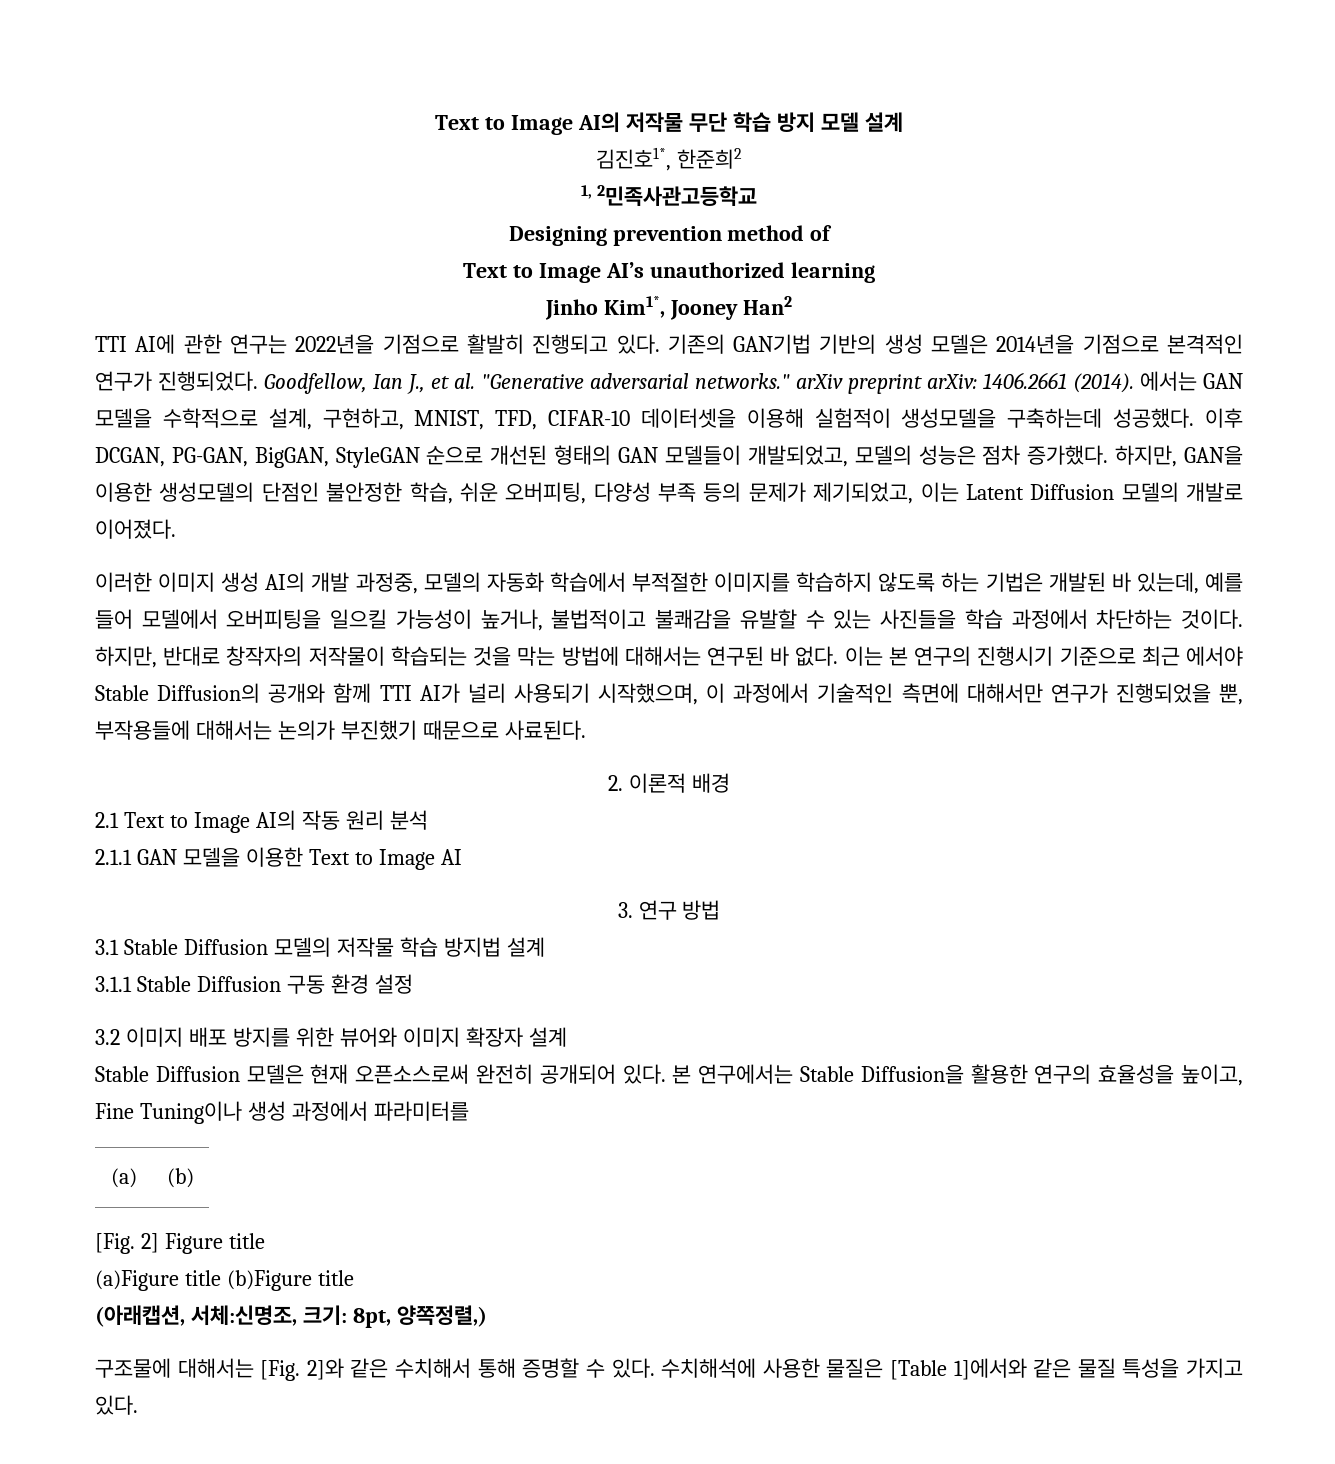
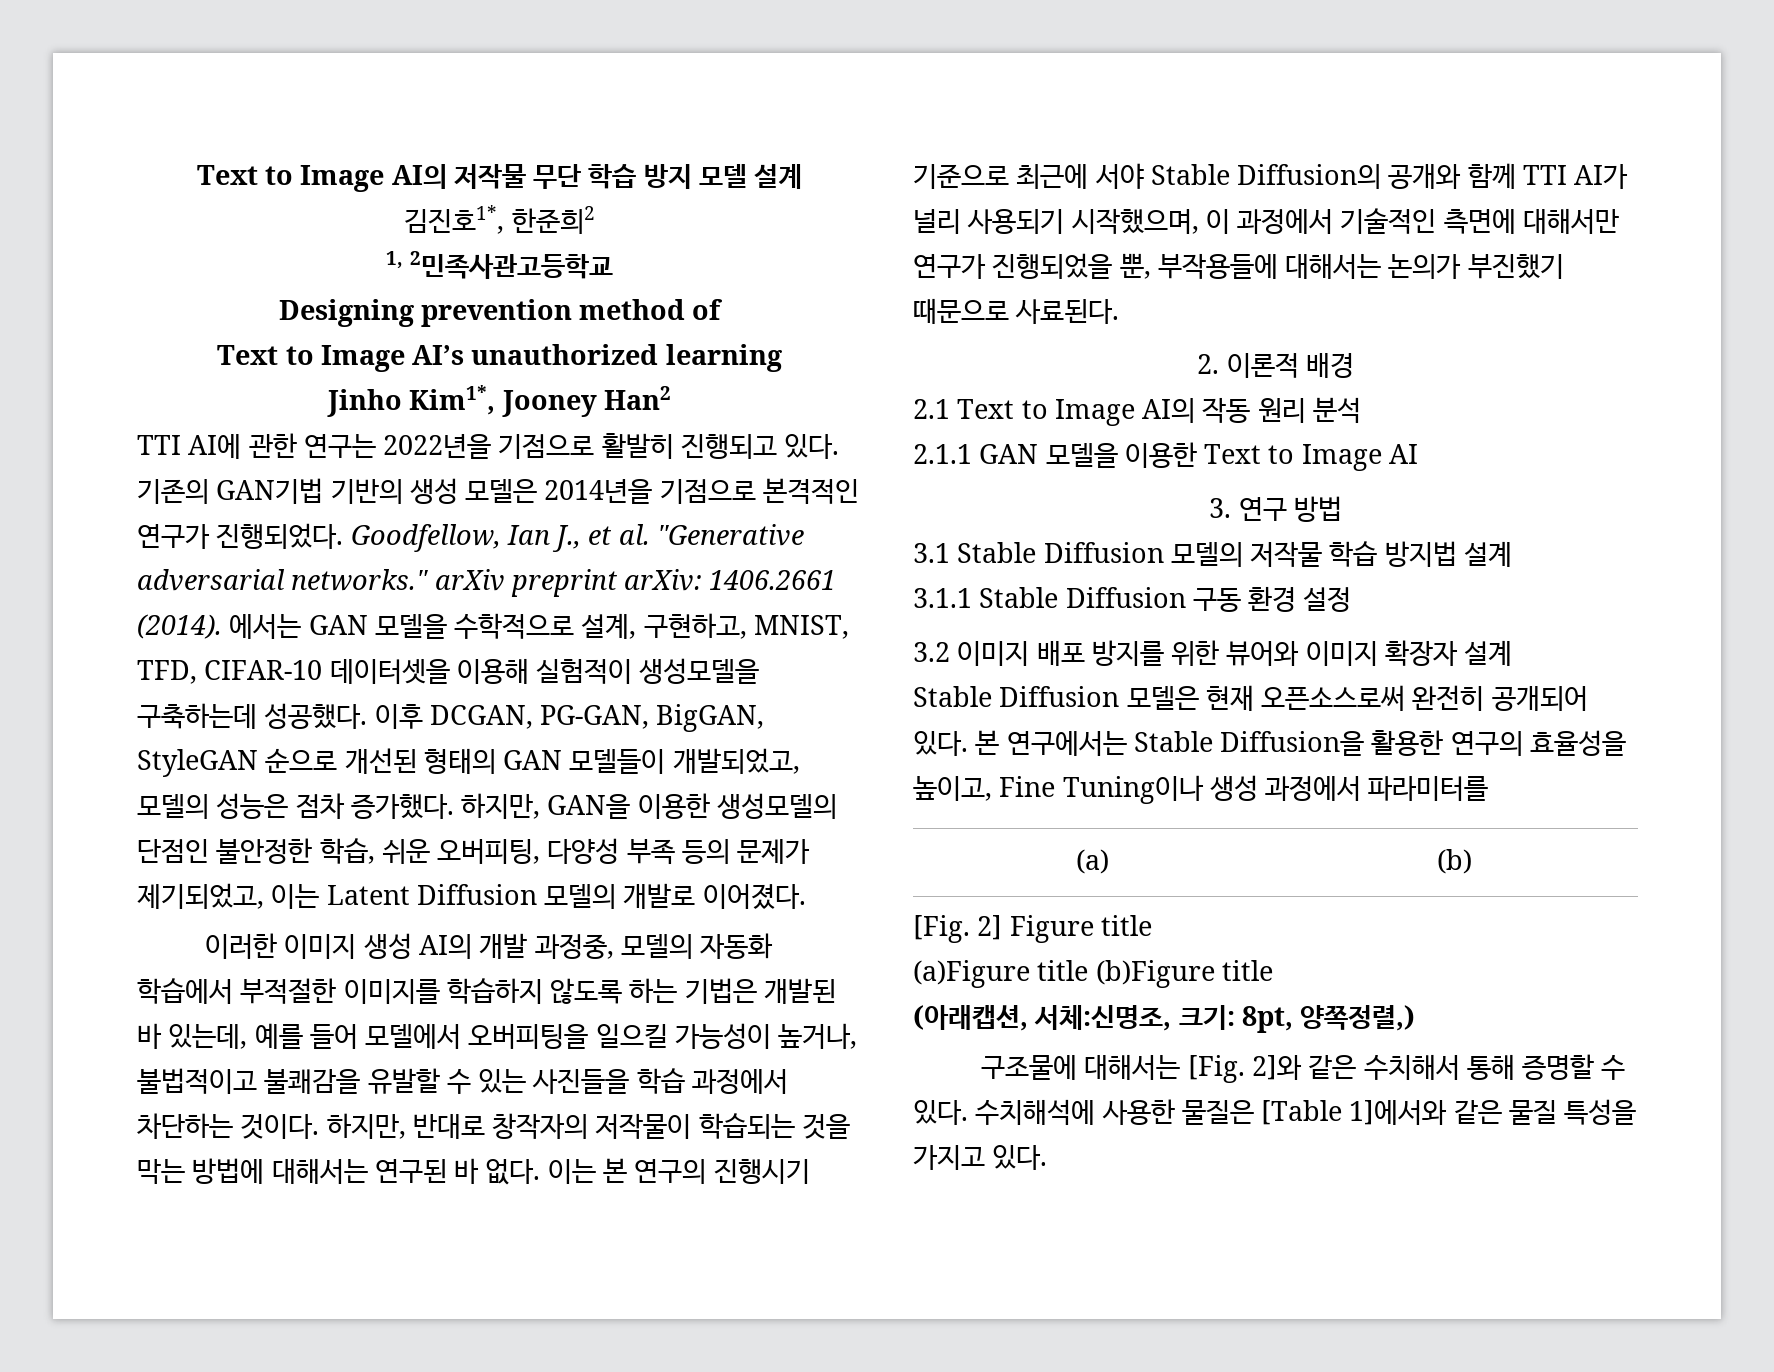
- 이는 본 연구의 진행시기 기준으로 최근 에서야 Stable Diffusion의 공개와 함께 TTI AI가 널리 사용되기 시작했으며, 이 과정에서 기술적인 측면에 대해서만 연구가 진행되었을 뿐, 부작용들에 대해서는 논의가 부진했기 때문으로 사료된다.
+ 이는 본 연구의 진행시기 기준으로 최근에 서야 Stable Diffusion의 공개와 함께 TTI AI가 널리 사용되기 시작했으며, 이 과정에서 기술적인 측면에 대해서만 연구가 진행되었을 뿐, 부작용들에 대해서는 논의가 부진했기 때문으로 사료된다.

